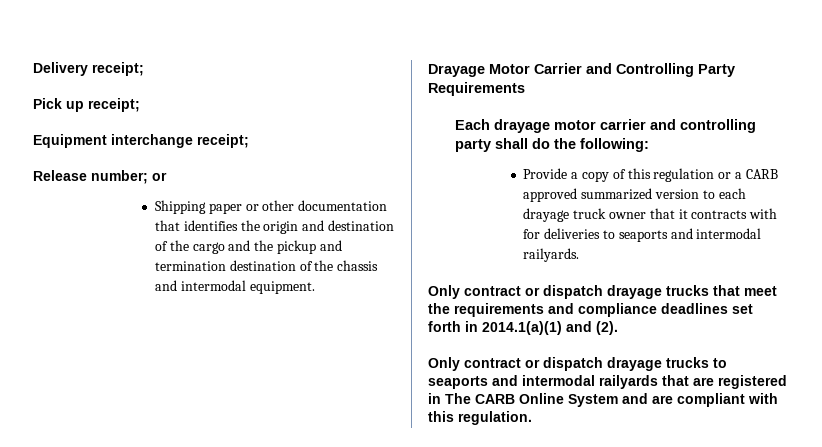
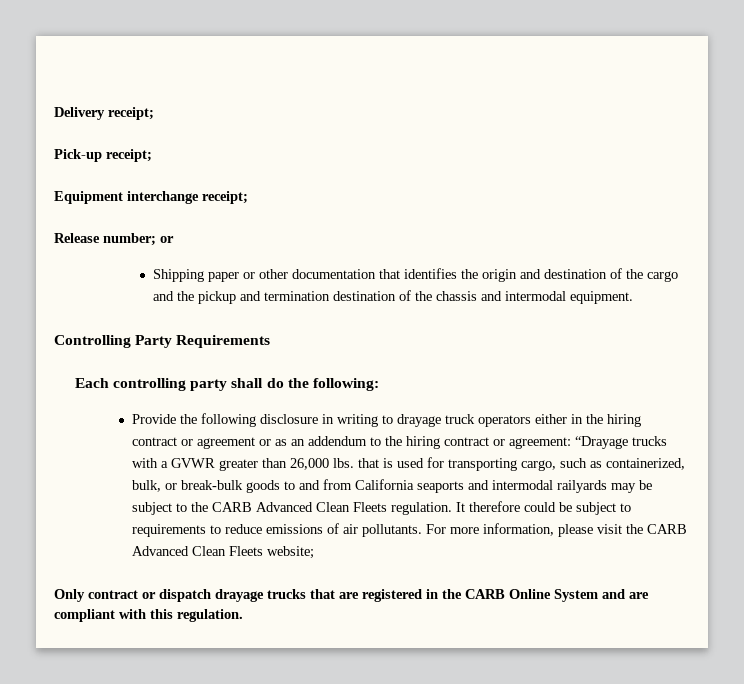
- Pick up receipt;
+ Pick-up receipt;
- Drayage Motor Carrier and Controlling Party Requirements
+ Controlling Party Requirements
- Each drayage motor carrier and controlling party shall do the following:
+ Each controlling party shall do the following:
- Provide a copy of this regulation or a CARB approved summarized version to each drayage truck owner that it contracts with for deliveries to seaports and intermodal railyards.
+ Provide the following disclosure in writing to drayage truck operators either in the hiring contract or agreement or as an addendum to the hiring contract or agreement: “Drayage trucks with a GVWR greater than 26,000 lbs. that is used for transporting cargo, such as containerized, bulk, or break-bulk goods to and from California seaports and intermodal railyards may be subject to the CARB Advanced Clean Fleets regulation. It therefore could be subject to requirements to reduce emissions of air pollutants. For more information, please visit the CARB Advanced Clean Fleets website;
- Only contract or dispatch drayage trucks that meet the requirements and compliance deadlines set forth in 2014.1(a)(1) and (2).
- Only contract or dispatch drayage trucks to seaports and intermodal railyards that are registered in The CARB Online System and are compliant with this regulation.
+ Only contract or dispatch drayage trucks that are registered in the CARB Online System and are compliant with this regulation.

